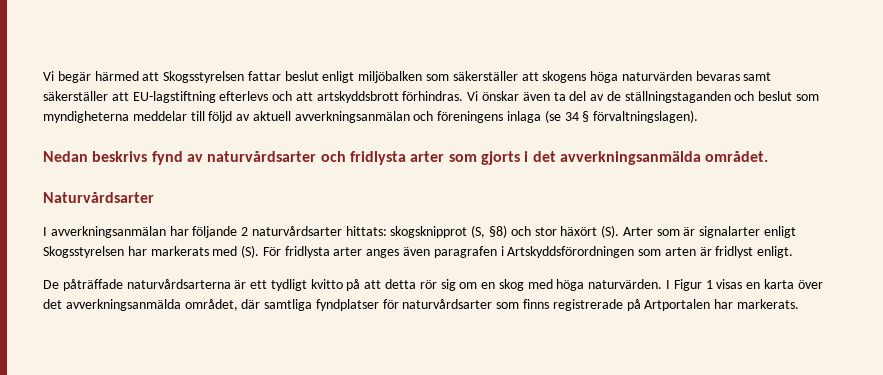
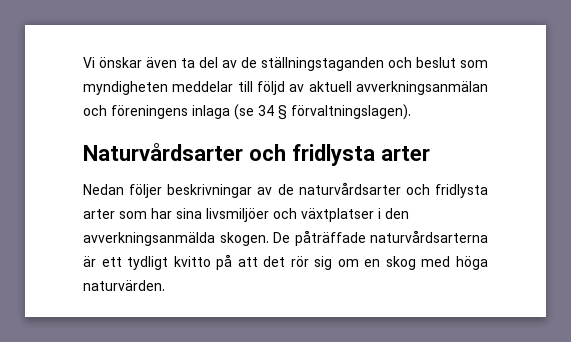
- Vi begär härmed att Skogsstyrelsen fattar beslut enligt miljöbalken som säkerställer att skogens höga naturvärden bevaras samt säkerställer att EU-lagstiftning efterlevs och att artskyddsbrott förhindras. Vi önskar även ta del av de ställningstaganden och beslut som myndigheterna meddelar till följd av aktuell avverkningsanmälan och föreningens inlaga (se 34 § förvaltningslagen).
+ Vi önskar även ta del av de ställningstaganden och beslut som myndigheten meddelar till följd av aktuell avverkningsanmälan och föreningens inlaga (se 34 § förvaltningslagen).
- Nedan beskrivs fynd av naturvårdsarter och fridlysta arter som gjorts i det avverkningsanmälda området.
- Naturvårdsarter
- I avverkningsanmälan har följande 2 naturvårdsarter hittats: skogsknipprot (S, §8) och stor häxört (S). Arter som är signalarter enligt Skogsstyrelsen har markerats med (S). För fridlysta arter anges även paragrafen i Artskyddsförordningen som arten är fridlyst enligt.
- De påträffade naturvårdsarterna är ett tydligt kvitto på att detta rör sig om en skog med höga naturvärden. I Figur 1 visas en karta över det avverkningsanmälda området, där samtliga fyndplatser för naturvårdsarter som finns registrerade på Artportalen har markerats.
+ Naturvårdsarter och fridlysta arter
+ Nedan följer beskrivningar av de naturvårdsarter och fridlysta arter som har sina livsmiljöer och växtplatser i den avverkningsanmälda skogen. De påträffade naturvårdsarterna är ett tydligt kvitto på att det rör sig om en skog med höga naturvärden.

